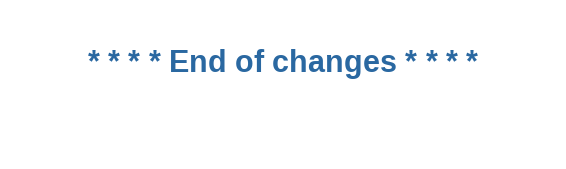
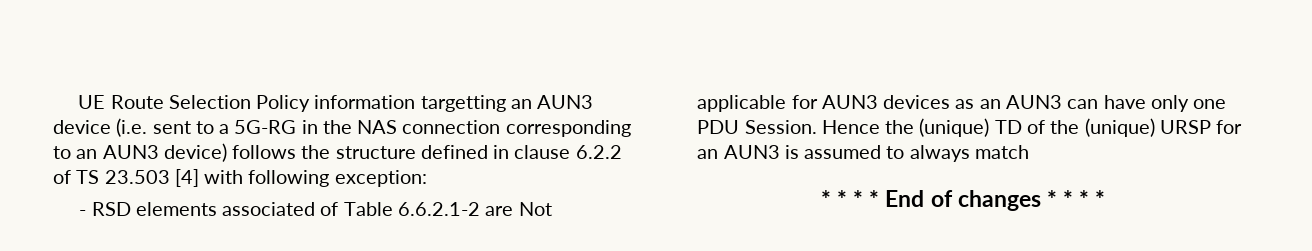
+ UE Route Selection Policy information targetting an AUN3 device (i.e. sent to a 5G-RG in the NAS connection corresponding to an AUN3 device) follows the structure defined in clause 6.2.2 of TS 23.503 [4] with following exception:
+ - RSD elements associated of Table 6.6.2.1-2 are Not applicable for AUN3 devices as an AUN3 can have only one PDU Session. Hence the (unique) TD of the (unique) URSP for an AUN3 is assumed to always match

